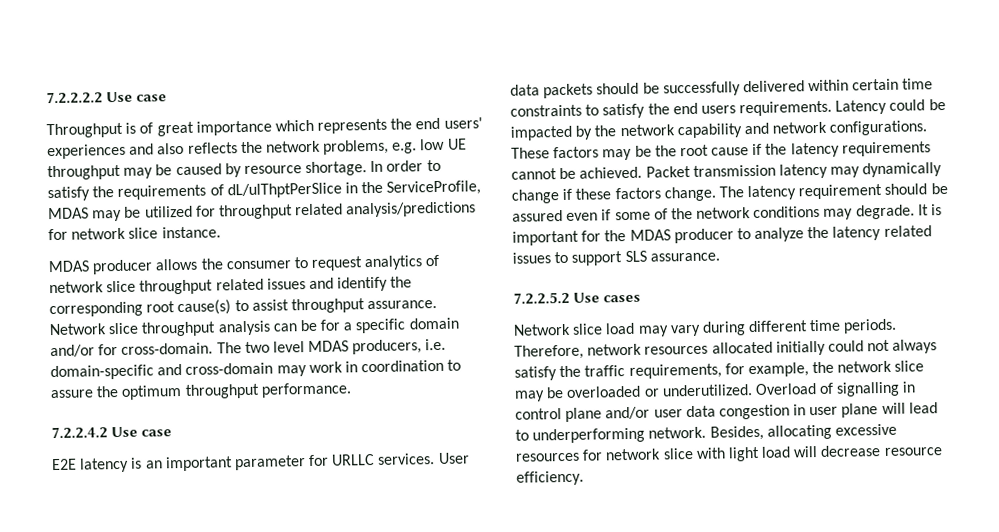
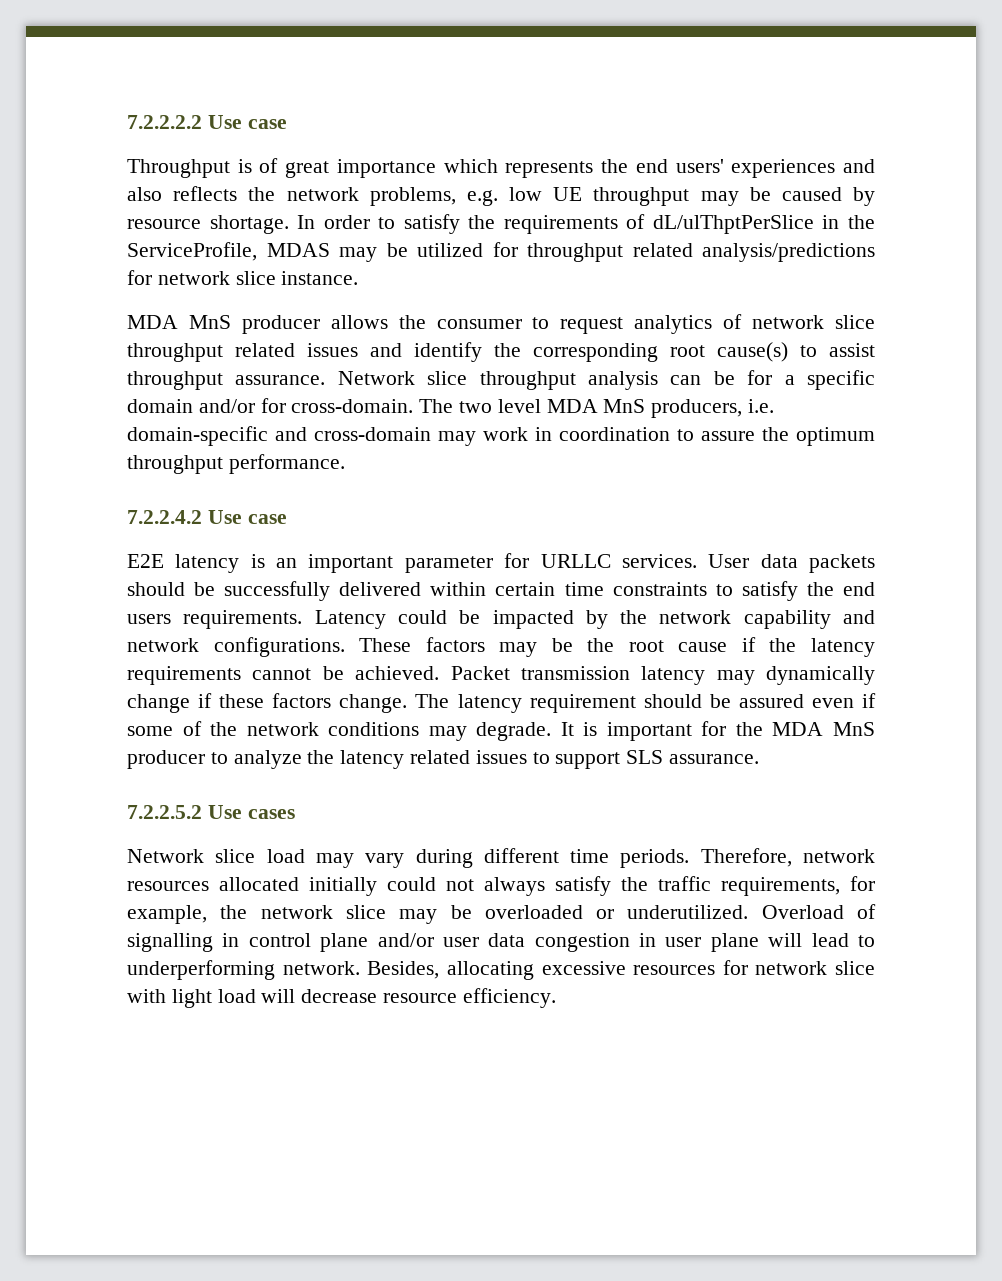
- MDAS producer allows the consumer to request analytics of network slice throughput related issues and identify the corresponding root cause(s) to assist throughput assurance.
+ MDA MnS producer allows the consumer to request analytics of network slice throughput related issues and identify the corresponding root cause(s) to assist throughput assurance.
- The two level MDAS producers, i.e. domain-specific and cross-domain may work in coordination to assure the optimum throughput performance.
+ The two level MDA MnS producers, i.e. domain-specific and cross-domain may work in coordination to assure the optimum throughput performance.
- It is important for the MDAS producer to analyze the latency related issues to support SLS assurance.
+ It is important for the MDA MnS producer to analyze the latency related issues to support SLS assurance.

